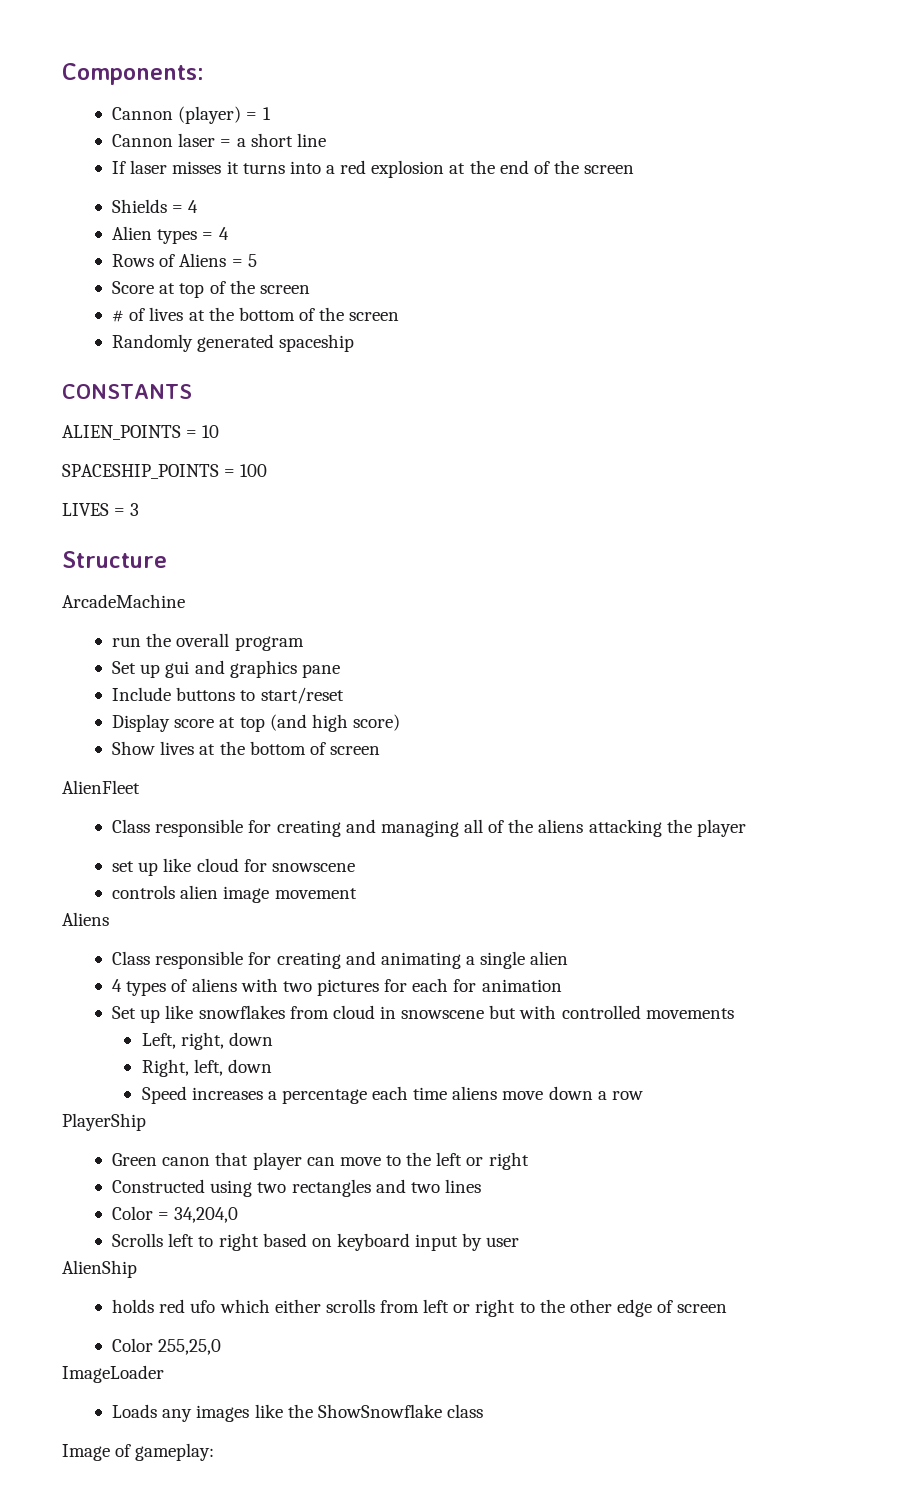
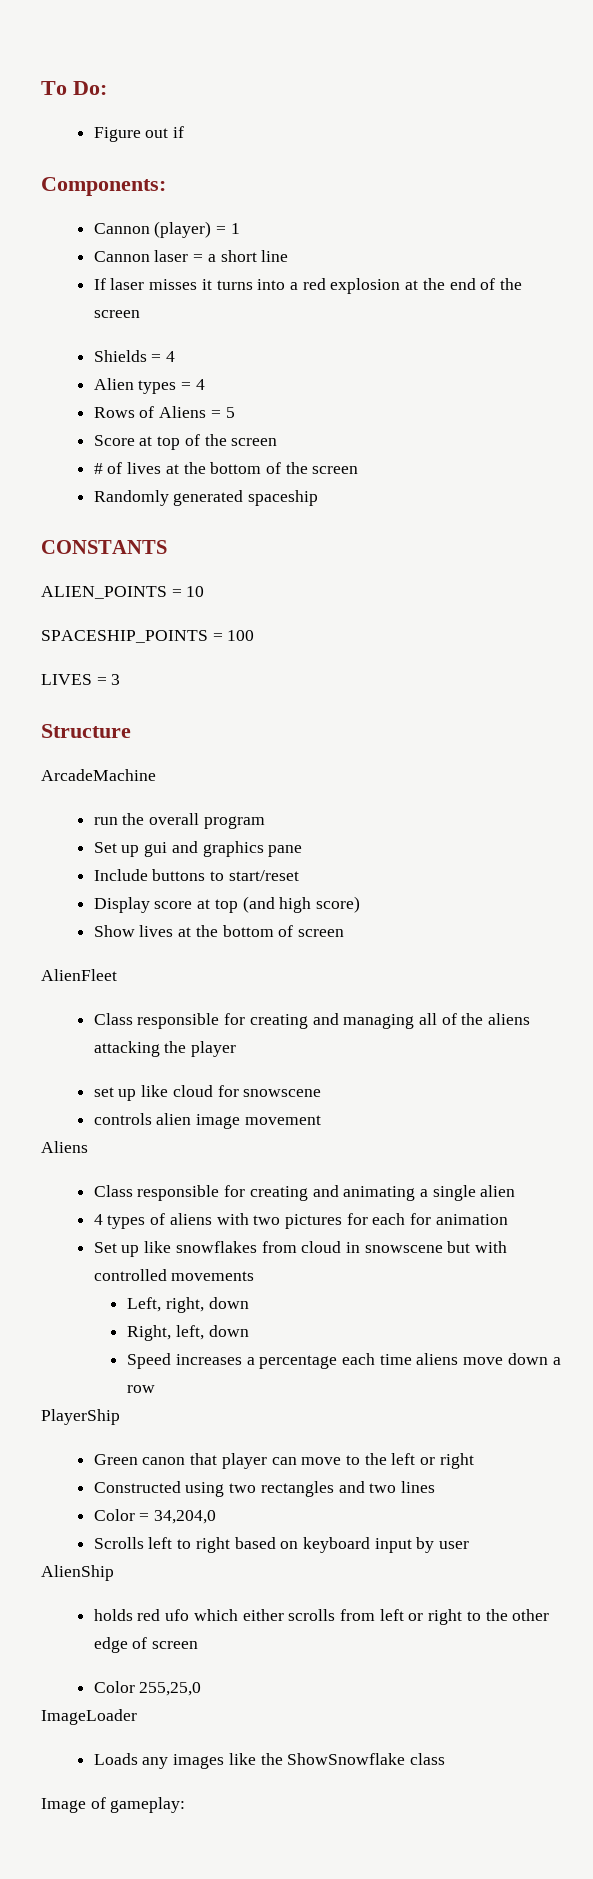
+ To Do:
+ Figure out if

